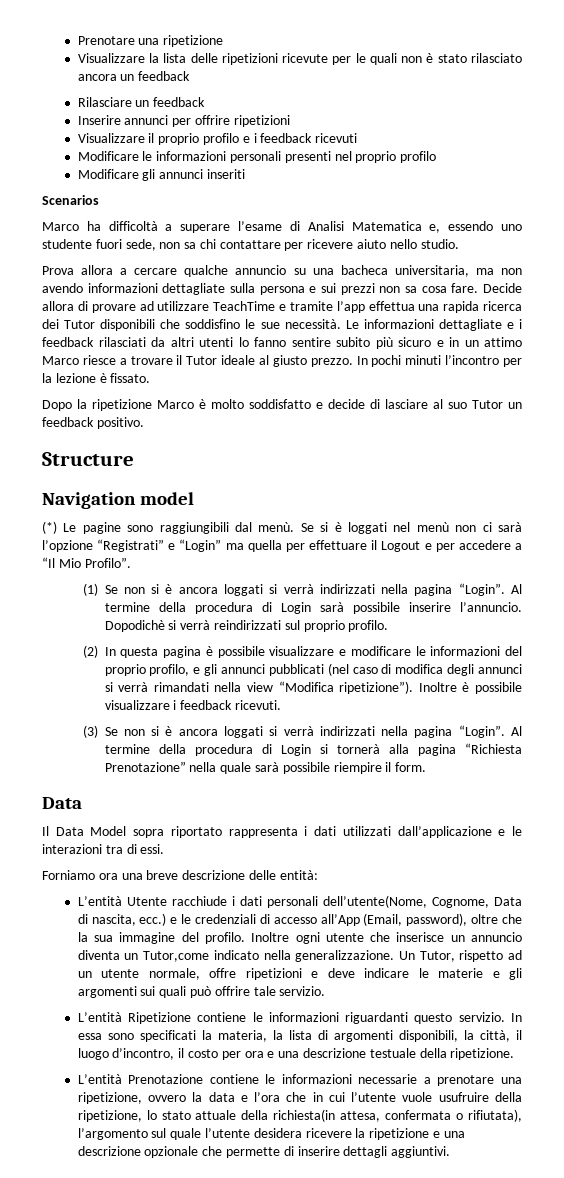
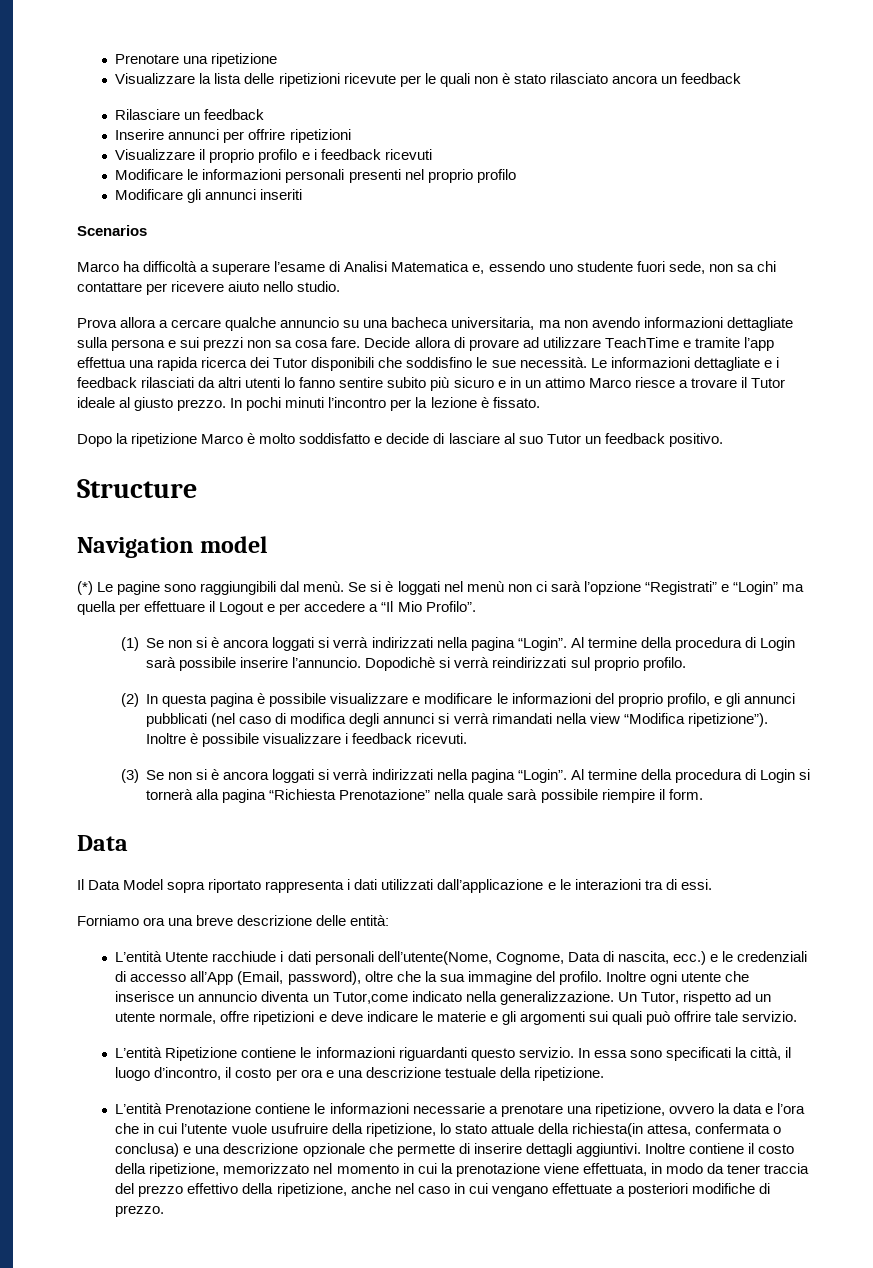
- In essa sono specificati la materia, la lista di argomenti disponibili, la città, il luogo d’incontro, il costo per ora e una descrizione testuale della ripetizione.
+ In essa sono specificati la città, il luogo d’incontro, il costo per ora e una descrizione testuale della ripetizione.
- L’entità Prenotazione contiene le informazioni necessarie a prenotare una ripetizione, ovvero la data e l’ora che in cui l’utente vuole usufruire della ripetizione, lo stato attuale della richiesta(in attesa, confermata o rifiutata), l’argomento sul quale l’utente desidera ricevere la ripetizione e una descrizione opzionale che permette di inserire dettagli aggiuntivi.
+ L’entità Prenotazione contiene le informazioni necessarie a prenotare una ripetizione, ovvero la data e l’ora che in cui l’utente vuole usufruire della ripetizione, lo stato attuale della richiesta(in attesa, confermata o conclusa) e una descrizione opzionale che permette di inserire dettagli aggiuntivi.
+ Inoltre contiene il costo della ripetizione, memorizzato nel momento in cui la prenotazione viene effettuata, in modo da tener traccia del prezzo effettivo della ripetizione, anche nel caso in cui vengano effettuate a posteriori modifiche di prezzo.

